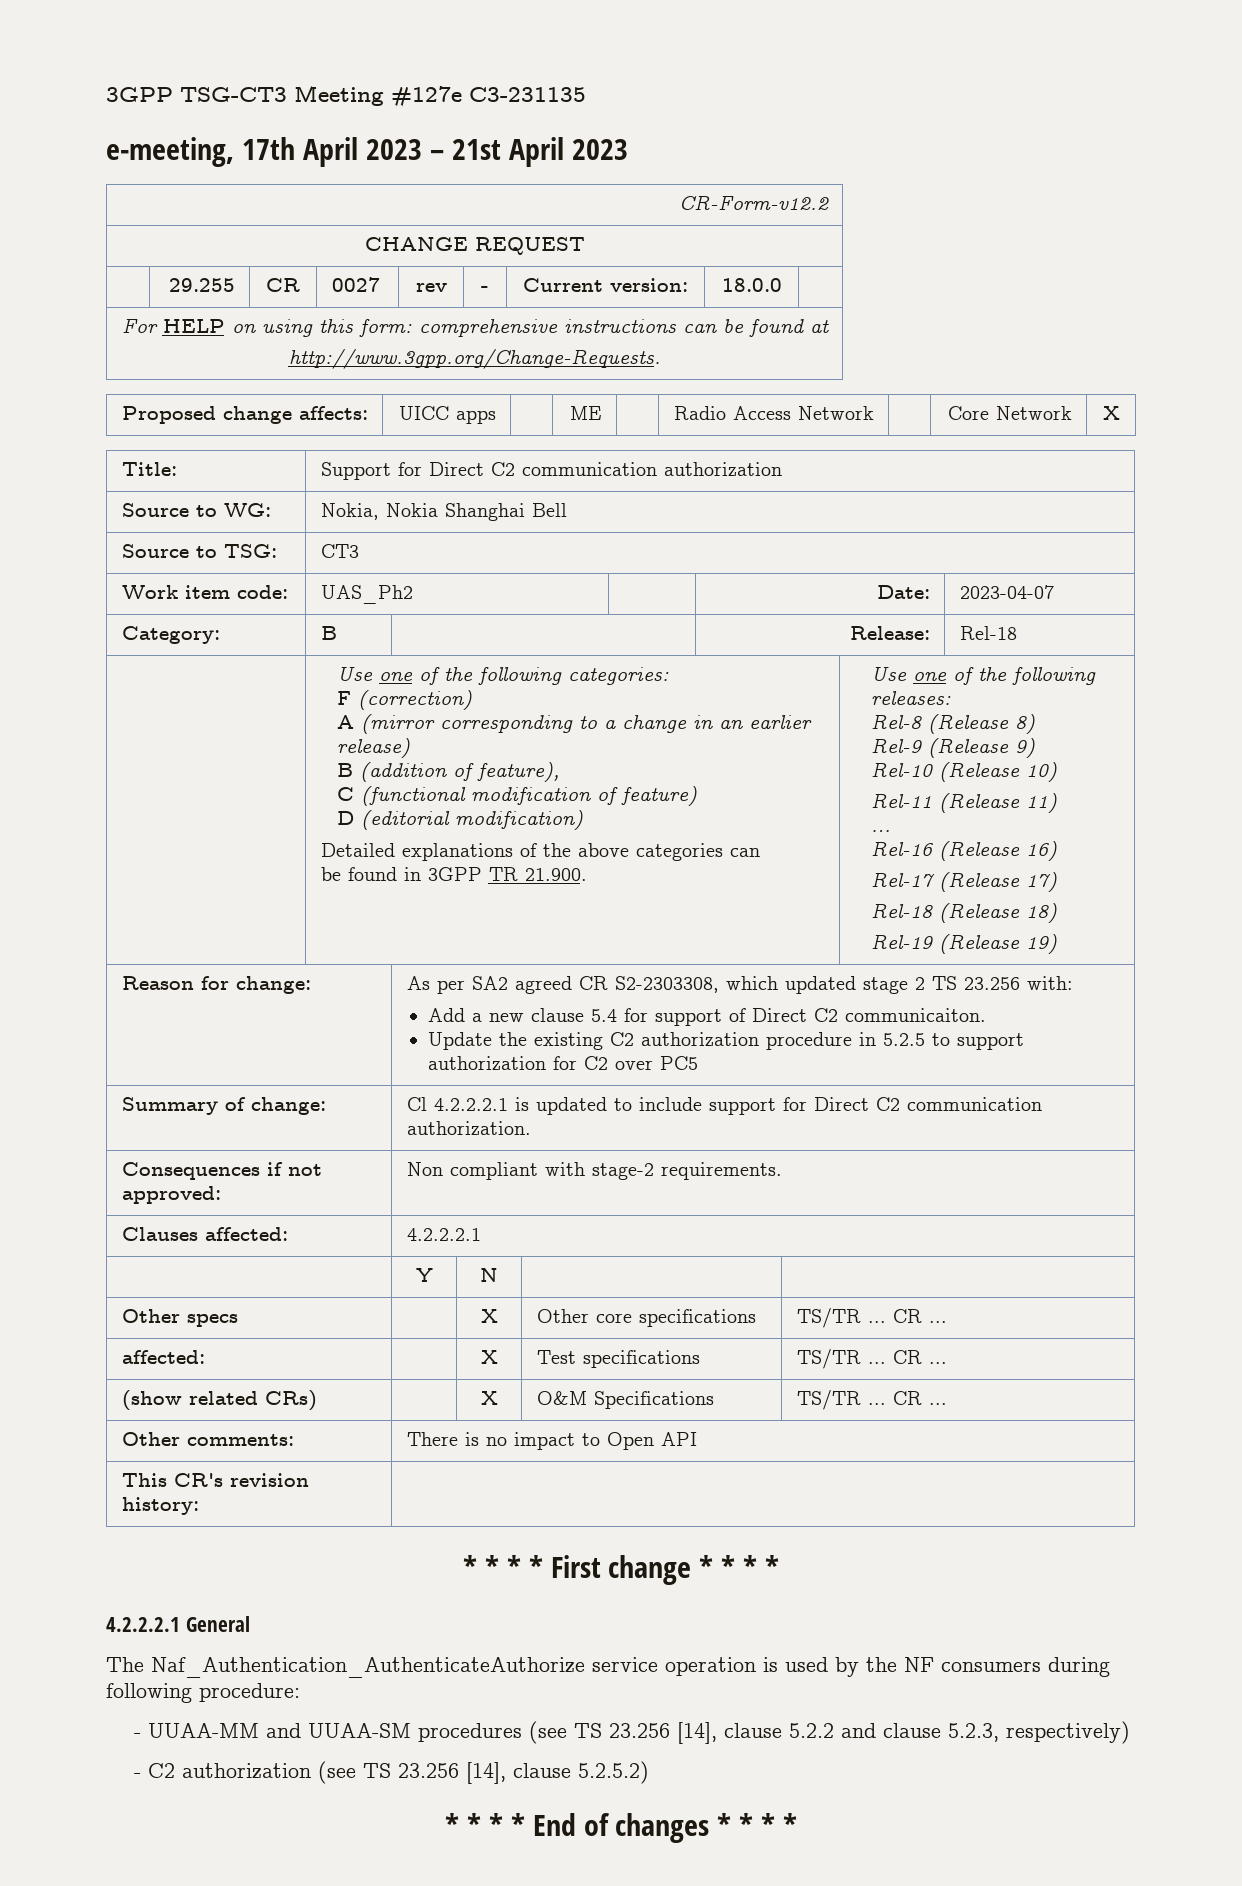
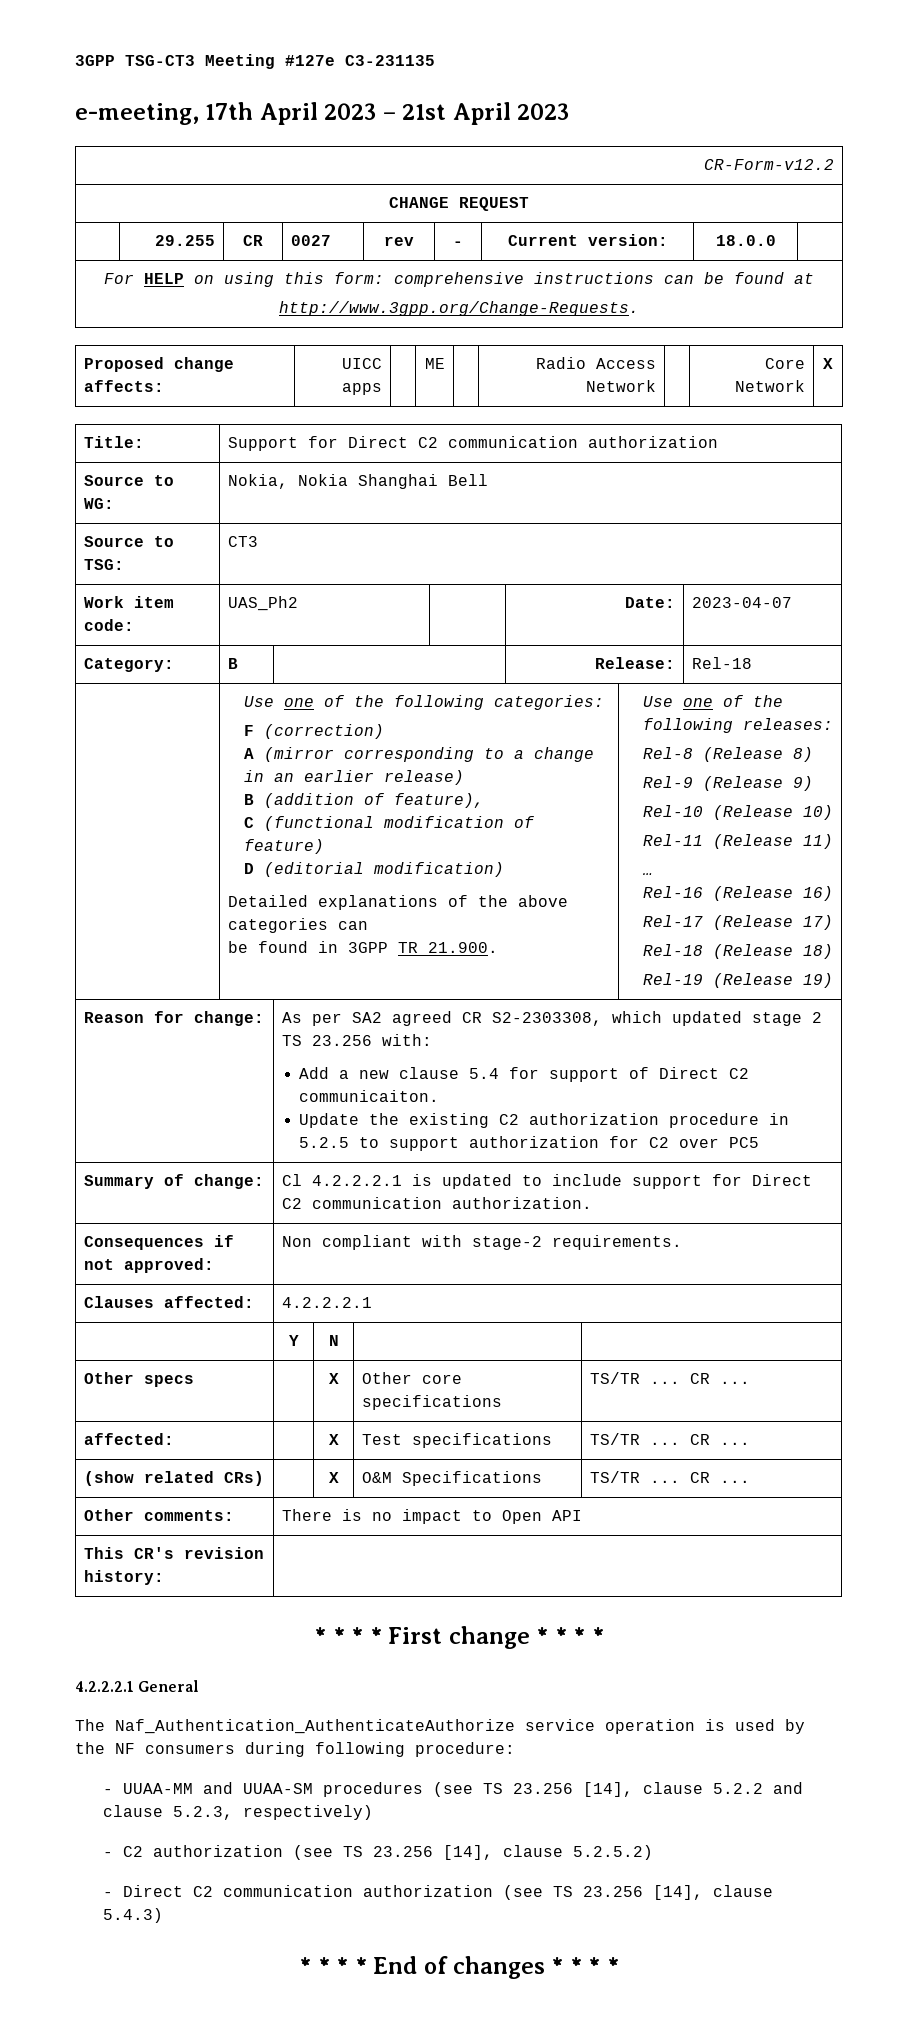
+ - Direct C2 communication authorization (see TS 23.256 [14], clause 5.4.3)

